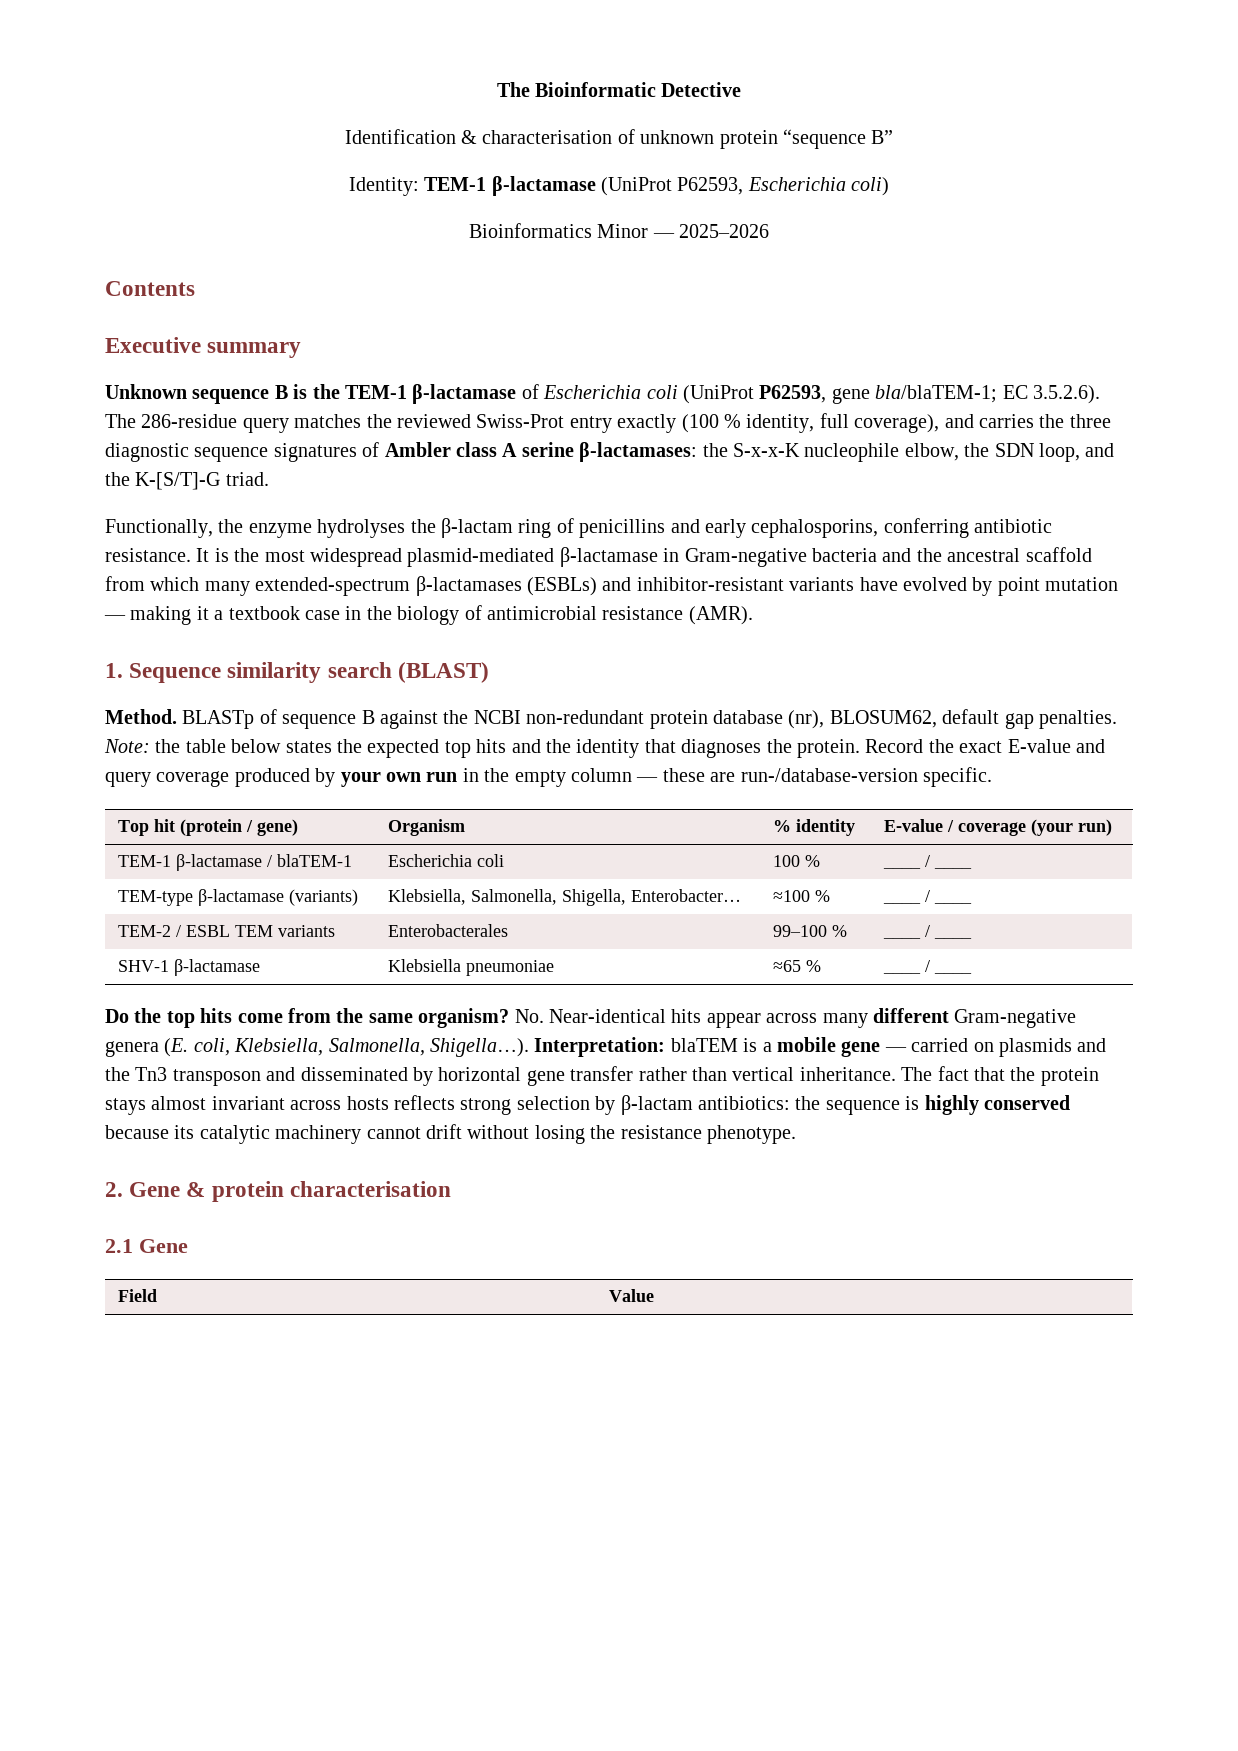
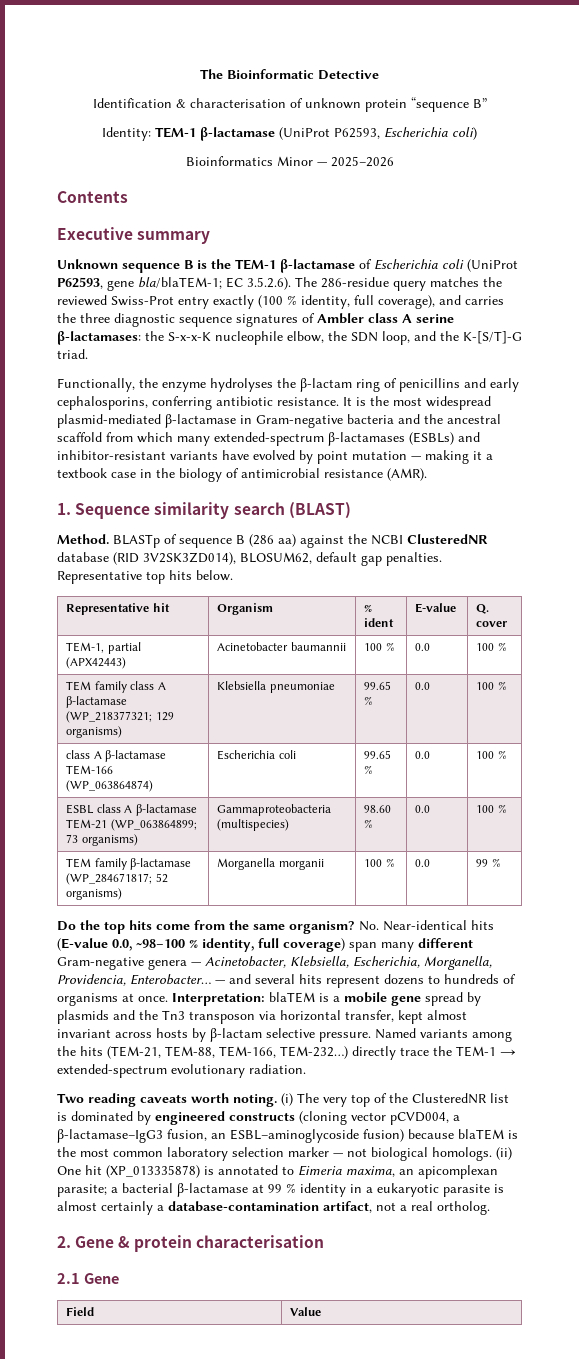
- BLASTp of sequence B against the NCBI non-redundant protein database (nr), BLOSUM62, default gap penalties. Note: the table below states the expected top hits and the identity that diagnoses the protein. Record the exact E-value and query coverage produced by your own run in the empty column — these are run-/database-version specific.
- Top hit (protein / gene) | Organism | % identity | E-value / coverage (your run)
- TEM-1 β-lactamase / blaTEM-1 | Escherichia coli | 100 % | ____ / ____
- TEM-type β-lactamase (variants) | Klebsiella, Salmonella, Shigella, Enterobacter… | ≈100 % | ____ / ____
- TEM-2 / ESBL TEM variants | Enterobacterales | 99–100 % | ____ / ____
- SHV-1 β-lactamase | Klebsiella pneumoniae | ≈65 % | ____ / ____
+ BLASTp of sequence B (286 aa) against the NCBI ClusteredNR database (RID 3V2SK3ZD014), BLOSUM62, default gap penalties. Representative top hits below.
+ Representative hit | Organism | % ident | E-value | Q. cover
+ TEM-1, partial (APX42443) | Acinetobacter baumannii | 100 % | 0.0 | 100 %
+ TEM family class A β-lactamase (WP_218377321; 129 organisms) | Klebsiella pneumoniae | 99.65 % | 0.0 | 100 %
+ class A β-lactamase TEM-166 (WP_063864874) | Escherichia coli | 99.65 % | 0.0 | 100 %
+ ESBL class A β-lactamase TEM-21 (WP_063864899; 73 organisms) | Gammaproteobacteria (multispecies) | 98.60 % | 0.0 | 100 %
+ TEM family β-lactamase (WP_284671817; 52 organisms) | Morganella morganii | 100 % | 0.0 | 99 %
- No. Near-identical hits appear across many different Gram-negative genera (E. coli, Klebsiella, Salmonella, Shigella…).
+ No. Near-identical hits (E-value 0.0, ~98–100 % identity, full coverage) span many different Gram-negative genera — Acinetobacter, Klebsiella, Escherichia, Morganella, Providencia, Enterobacter… — and several hits represent dozens to hundreds of organisms at once.
- Interpretation: blaTEM is a mobile gene — carried on plasmids and the Tn3 transposon and disseminated by horizontal gene transfer rather than vertical inheritance. The fact that the protein stays almost invariant across hosts reflects strong selection by β-lactam antibiotics: the sequence is highly conserved because its catalytic machinery cannot drift without losing the resistance phenotype.
+ Interpretation: blaTEM is a mobile gene spread by plasmids and the Tn3 transposon via horizontal transfer, kept almost invariant across hosts by β-lactam selective pressure. Named variants among the hits (TEM-21, TEM-88, TEM-166, TEM-232…) directly trace the TEM-1 → extended-spectrum evolutionary radiation.
+ Two reading caveats worth noting. (i) The very top of the ClusteredNR list is dominated by engineered constructs (cloning vector pCVD004, a β-lactamase–IgG3 fusion, an ESBL–aminoglycoside fusion) because blaTEM is the most common laboratory selection marker — not biological homologs. (ii) One hit (XP_013335878) is annotated to Eimeria maxima, an apicomplexan parasite; a bacterial β-lactamase at 99 % identity in a eukaryotic parasite is almost certainly a database-contamination artifact, not a real ortholog.

